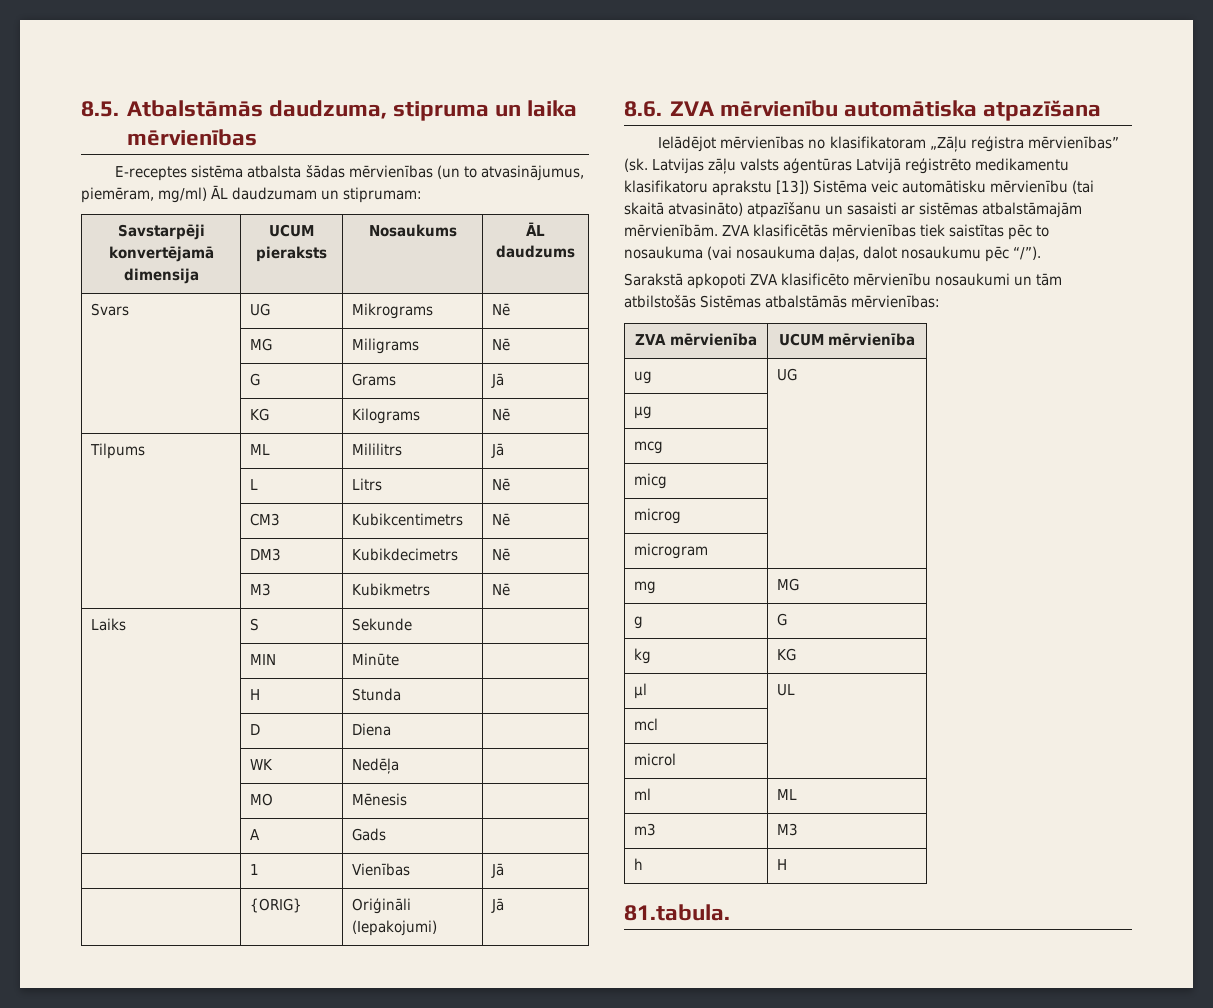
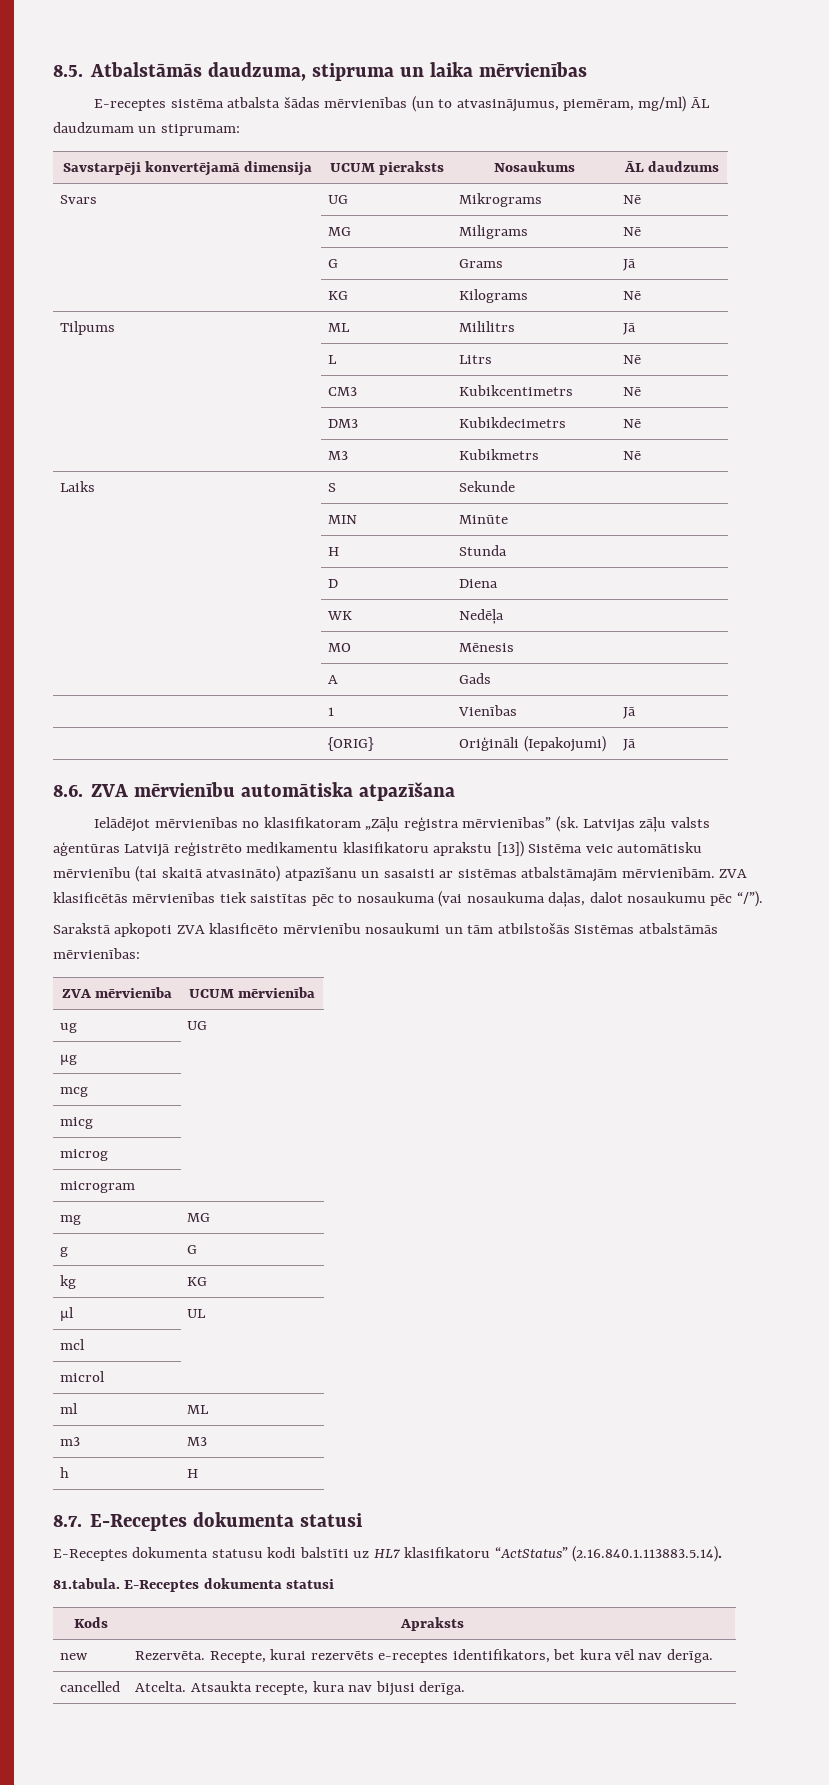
- 81.tabula.
+ 8.7. E-Receptes dokumenta statusi
+ E-Receptes dokumenta statusu kodi balstīti uz HL7 klasifikatoru “ActStatus” (2.16.840.1.113883.5.14).
+ 81.tabula. E-Receptes dokumenta statusi
+ Kods | Apraksts
+ new | Rezervēta. Recepte, kurai rezervēts e-receptes identifikators, bet kura vēl nav derīga.
+ cancelled | Atcelta. Atsaukta recepte, kura nav bijusi derīga.

